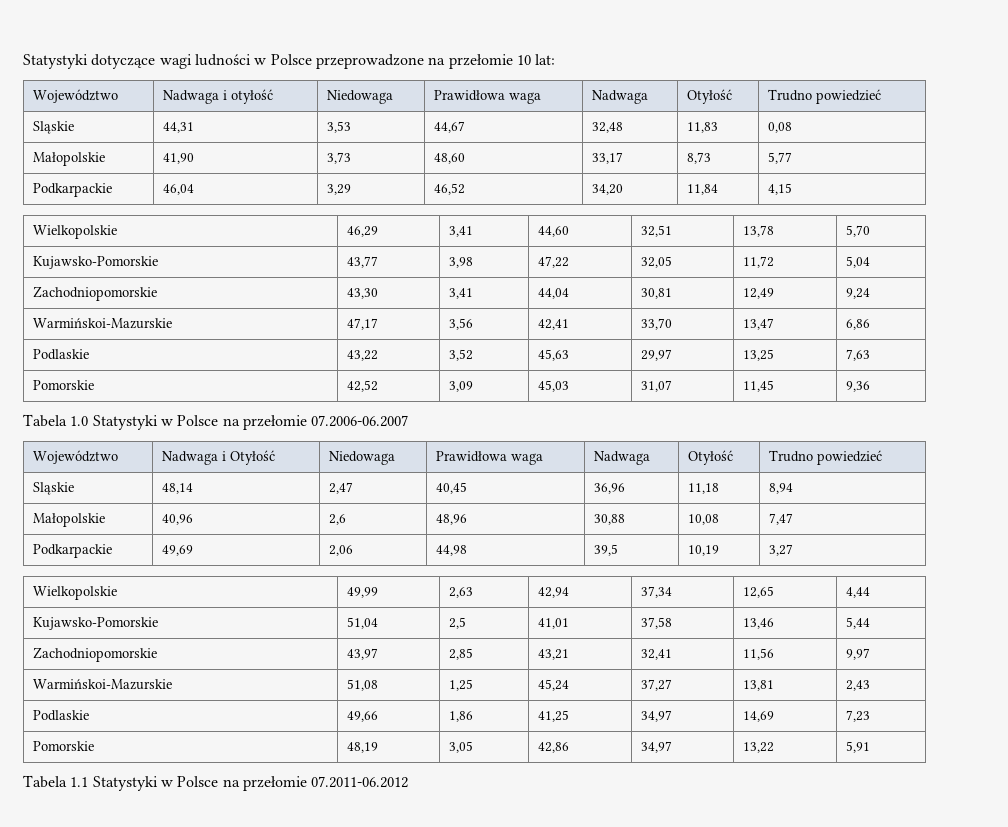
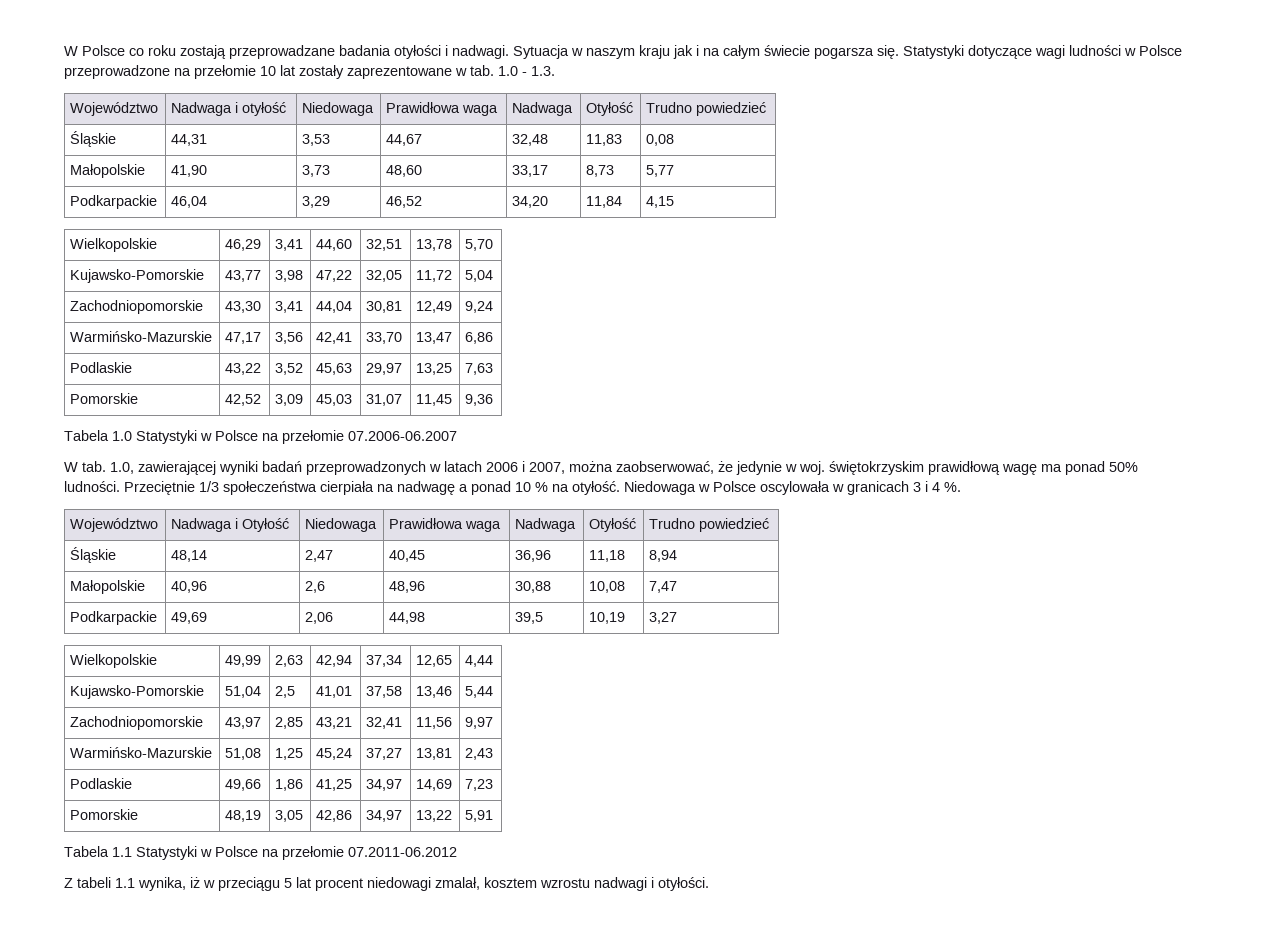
+ W Polsce co roku zostają przeprowadzane badania otyłości i nadwagi. Sytuacja w naszym kraju jak i na całym świecie pogarsza się.
- Statystyki dotyczące wagi ludności w Polsce przeprowadzone na przełomie 10 lat:
+ Statystyki dotyczące wagi ludności w Polsce przeprowadzone na przełomie 10 lat zostały zaprezentowane w tab. 1.0 - 1.3.
- Sląskie | 44,31 | 3,53 | 44,67 | 32,48 | 11,83 | 0,08
+ Śląskie | 44,31 | 3,53 | 44,67 | 32,48 | 11,83 | 0,08
- Warmińskoi-Mazurskie | 47,17 | 3,56 | 42,41 | 33,70 | 13,47 | 6,86
+ Warmińsko-Mazurskie | 47,17 | 3,56 | 42,41 | 33,70 | 13,47 | 6,86
+ W tab. 1.0, zawierającej wyniki badań przeprowadzonych w latach 2006 i 2007, można zaobserwować, że jedynie w woj. świętokrzyskim prawidłową wagę ma ponad 50% ludności. Przeciętnie 1/3 społeczeństwa cierpiała na nadwagę a ponad 10 % na otyłość. Niedowaga w Polsce oscylowała w granicach 3 i 4 %.
- Sląskie | 48,14 | 2,47 | 40,45 | 36,96 | 11,18 | 8,94
+ Śląskie | 48,14 | 2,47 | 40,45 | 36,96 | 11,18 | 8,94
- Warmińskoi-Mazurskie | 51,08 | 1,25 | 45,24 | 37,27 | 13,81 | 2,43
+ Warmińsko-Mazurskie | 51,08 | 1,25 | 45,24 | 37,27 | 13,81 | 2,43
+ Z tabeli 1.1 wynika, iż w przeciągu 5 lat procent niedowagi zmalał, kosztem wzrostu nadwagi i otyłości.

